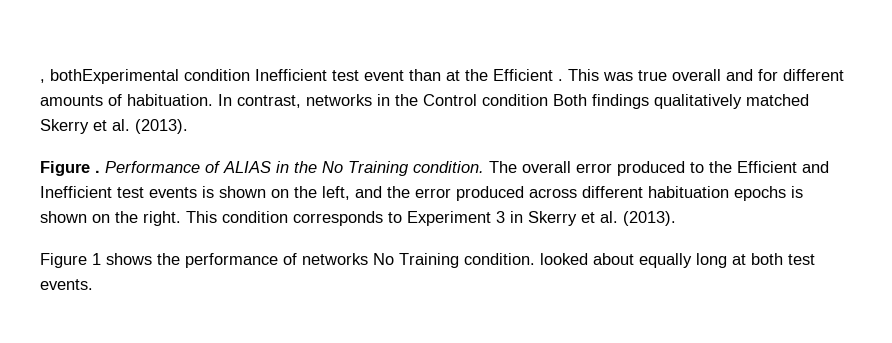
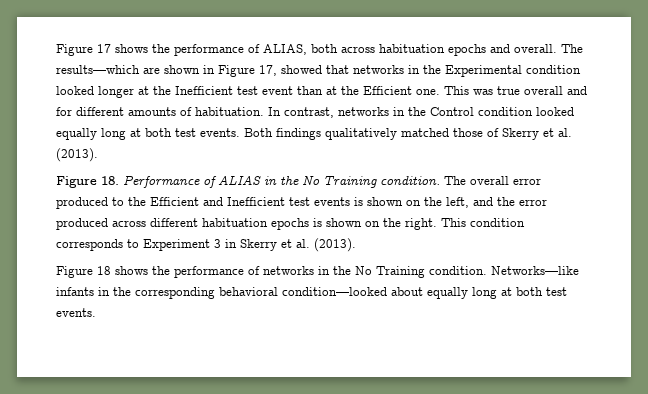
- , bothExperimental condition Inefficient test event than at the Efficient .
+ Figure 17 shows the performance of ALIAS, both across habituation epochs and overall. The results—which are shown in Figure 17, showed that networks in the Experimental condition looked longer at the Inefficient test event than at the Efficient one.
- In contrast, networks in the Control condition Both findings qualitatively matched Skerry et al. (2013).
- Figure . Performance of ALIAS in the No Training condition.
+ In contrast, networks in the Control condition looked equally long at both test events. Both findings qualitatively matched those of Skerry et al. (2013).
+ Figure 18. Performance of ALIAS in the No Training condition.
- Figure 1 shows the performance of networks No Training condition. looked about equally long at both test events.
+ Figure 18 shows the performance of networks in the No Training condition. Networks—like infants in the corresponding behavioral condition—looked about equally long at both test events.

